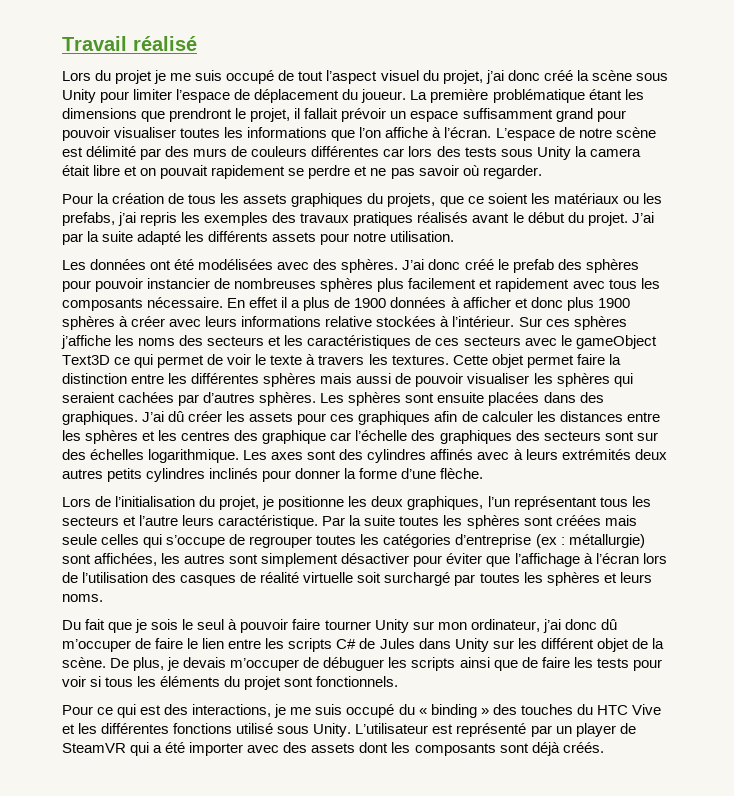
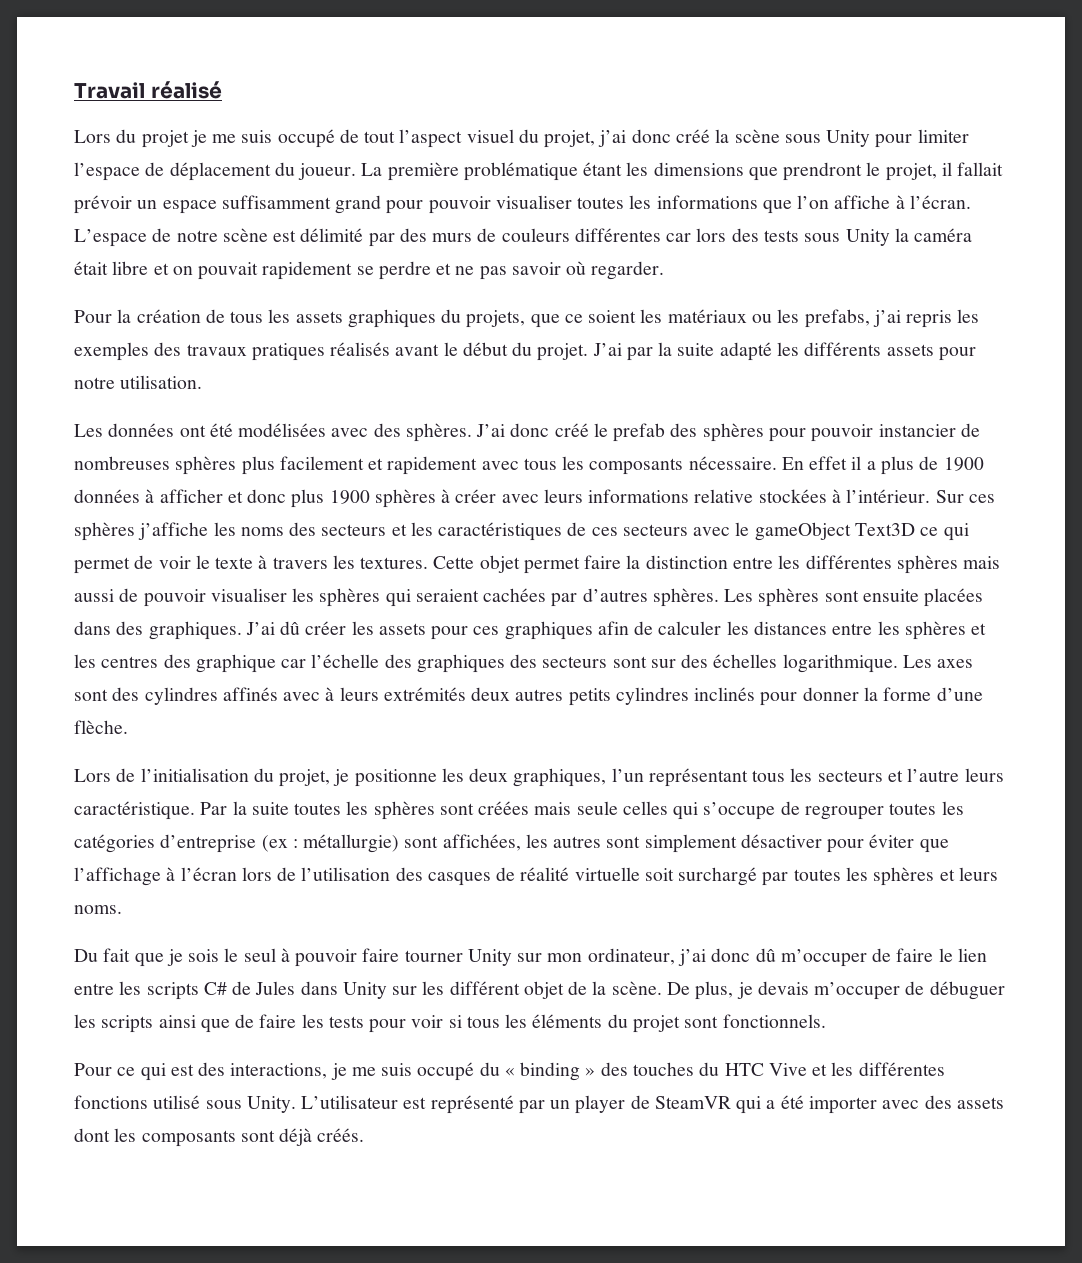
- L’espace de notre scène est délimité par des murs de couleurs différentes car lors des tests sous Unity la camera était libre et on pouvait rapidement se perdre et ne pas savoir où regarder.
+ L’espace de notre scène est délimité par des murs de couleurs différentes car lors des tests sous Unity la caméra était libre et on pouvait rapidement se perdre et ne pas savoir où regarder.

